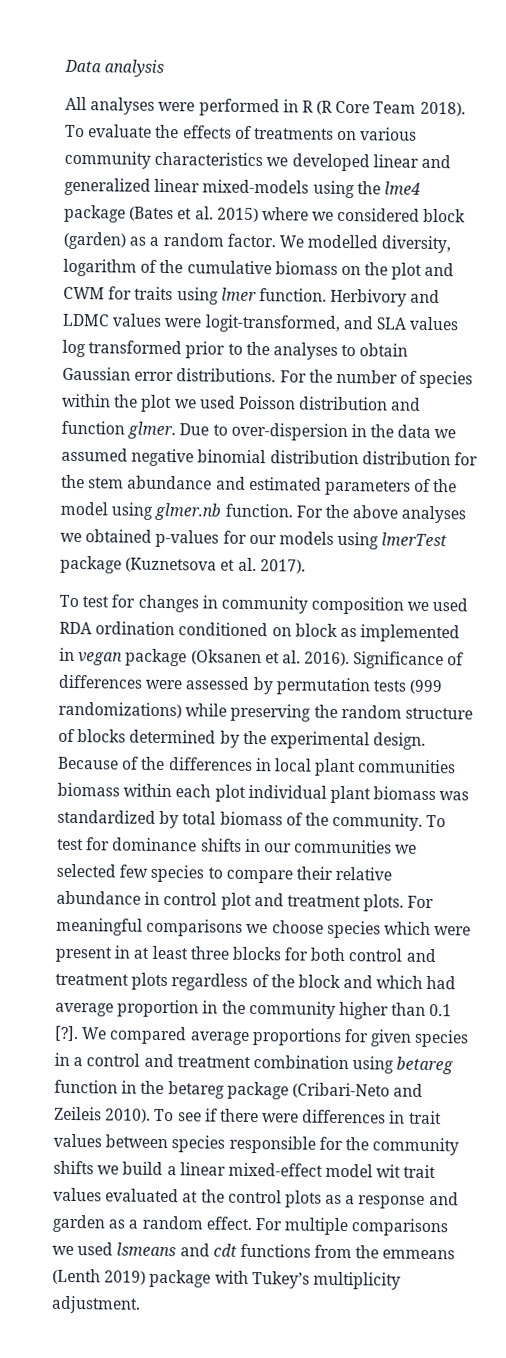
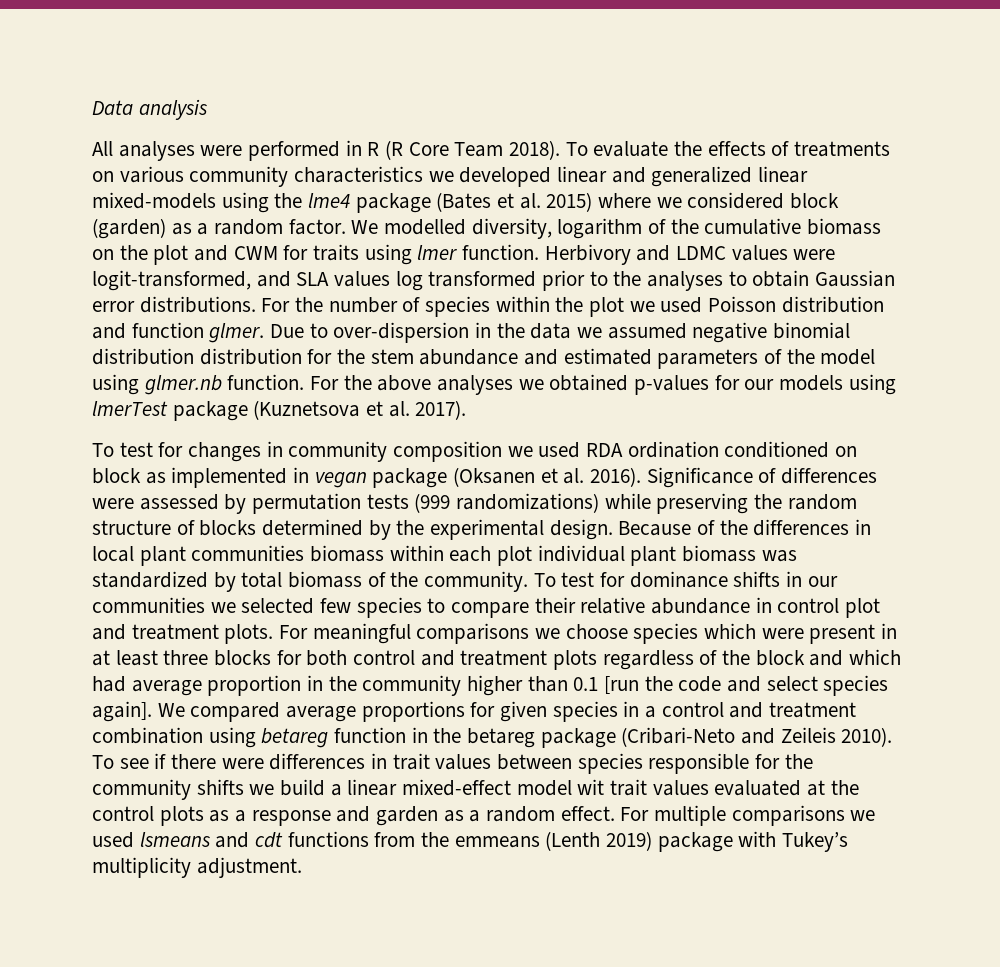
- For meaningful comparisons we choose species which were present in at least three blocks for both control and treatment plots regardless of the block and which had average proportion in the community higher than 0.1 [?].
+ For meaningful comparisons we choose species which were present in at least three blocks for both control and treatment plots regardless of the block and which had average proportion in the community higher than 0.1 [run the code and select species again].

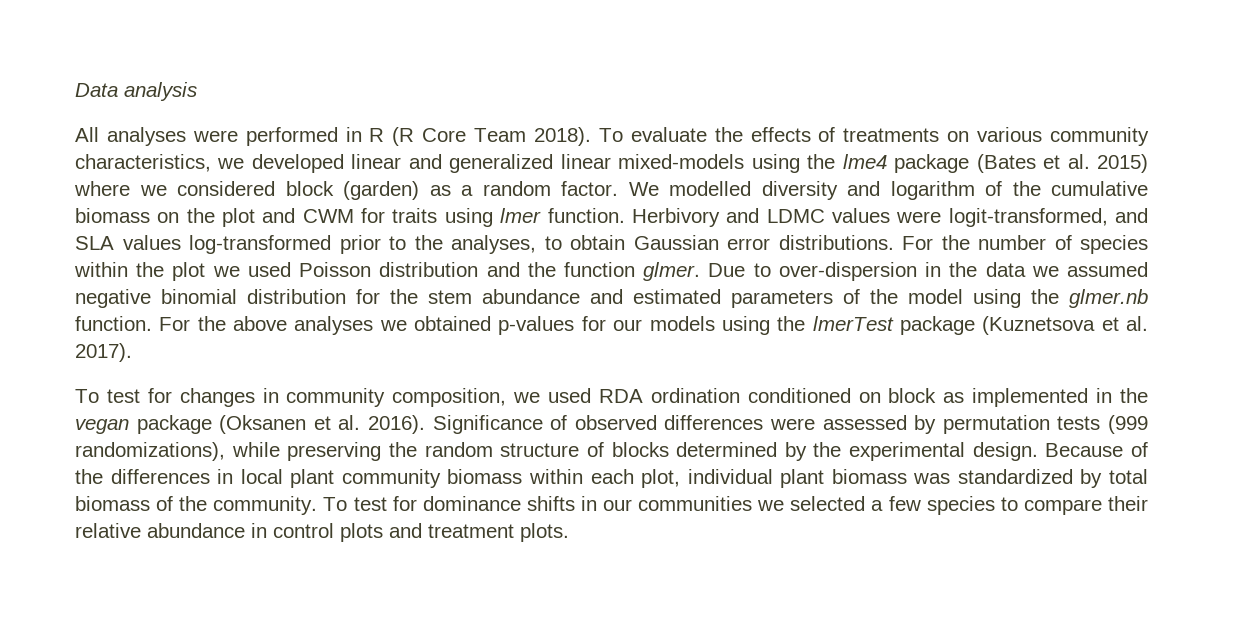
- To evaluate the effects of treatments on various community characteristics we developed linear and generalized linear mixed-models using the lme4 package (Bates et al. 2015) where we considered block (garden) as a random factor.
+ To evaluate the effects of treatments on various community characteristics, we developed linear and generalized linear mixed-models using the lme4 package (Bates et al. 2015) where we considered block (garden) as a random factor.
- We modelled diversity, logarithm of the cumulative biomass on the plot and CWM for traits using lmer function.
+ We modelled diversity and logarithm of the cumulative biomass on the plot and CWM for traits using lmer function.
- Herbivory and LDMC values were logit-transformed, and SLA values log transformed prior to the analyses to obtain Gaussian error distributions.
+ Herbivory and LDMC values were logit-transformed, and SLA values log-transformed prior to the analyses, to obtain Gaussian error distributions.
- For the number of species within the plot we used Poisson distribution and function glmer.
+ For the number of species within the plot we used Poisson distribution and the function glmer.
- Due to over-dispersion in the data we assumed negative binomial distribution distribution for the stem abundance and estimated parameters of the model using glmer.nb function.
+ Due to over-dispersion in the data we assumed negative binomial distribution for the stem abundance and estimated parameters of the model using the glmer.nb function.
- For the above analyses we obtained p-values for our models using lmerTest package (Kuznetsova et al. 2017).
+ For the above analyses we obtained p-values for our models using the lmerTest package (Kuznetsova et al. 2017).
- To test for changes in community composition we used RDA ordination conditioned on block as implemented in vegan package (Oksanen et al. 2016).
+ To test for changes in community composition, we used RDA ordination conditioned on block as implemented in the vegan package (Oksanen et al. 2016).
- Significance of differences were assessed by permutation tests (999 randomizations) while preserving the random structure of blocks determined by the experimental design.
+ Significance of observed differences were assessed by permutation tests (999 randomizations), while preserving the random structure of blocks determined by the experimental design.
- Because of the differences in local plant communities biomass within each plot individual plant biomass was standardized by total biomass of the community.
+ Because of the differences in local plant community biomass within each plot, individual plant biomass was standardized by total biomass of the community.
- To test for dominance shifts in our communities we selected few species to compare their relative abundance in control plot and treatment plots. For meaningful comparisons we choose species which were present in at least three blocks for both control and treatment plots regardless of the block and which had average proportion in the community higher than 0.1 [run the code and select species again]. We compared average proportions for given species in a control and treatment combination using betareg function in the betareg package (Cribari-Neto and Zeileis 2010). To see if there were differences in trait values between species responsible for the community shifts we build a linear mixed-effect model wit trait values evaluated at the control plots as a response and garden as a random effect. For multiple comparisons we used lsmeans and cdt functions from the emmeans (Lenth 2019) package with Tukey’s multiplicity adjustment.
+ To test for dominance shifts in our communities we selected a few species to compare their relative abundance in control plots and treatment plots.

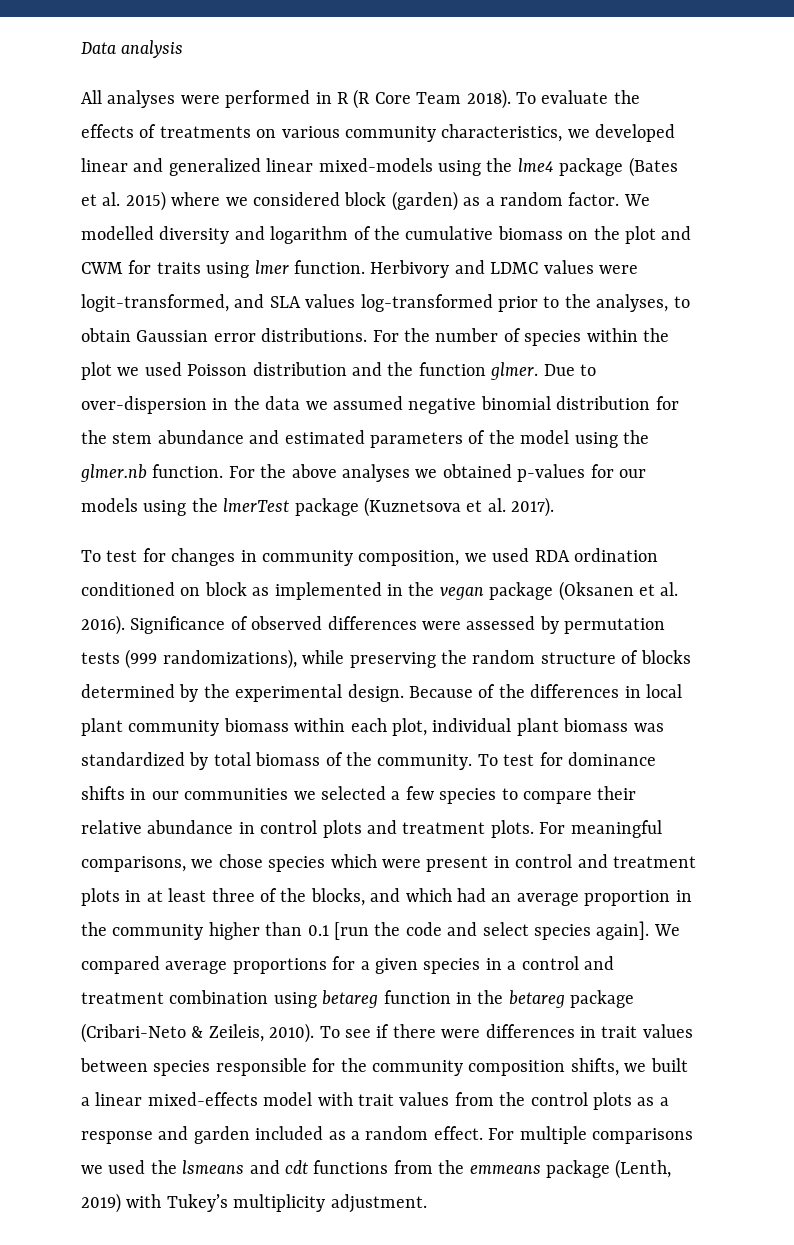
+ For meaningful comparisons, we chose species which were present in control and treatment plots in at least three of the blocks, and which had an average proportion in the community higher than 0.1 [run the code and select species again]. We compared average proportions for a given species in a control and treatment combination using betareg function in the betareg package (Cribari-Neto & Zeileis, 2010). To see if there were differences in trait values between species responsible for the community composition shifts, we built a linear mixed-effects model with trait values from the control plots as a response and garden included as a random effect. For multiple comparisons we used the lsmeans and cdt functions from the emmeans package (Lenth, 2019) with Tukey’s multiplicity adjustment.

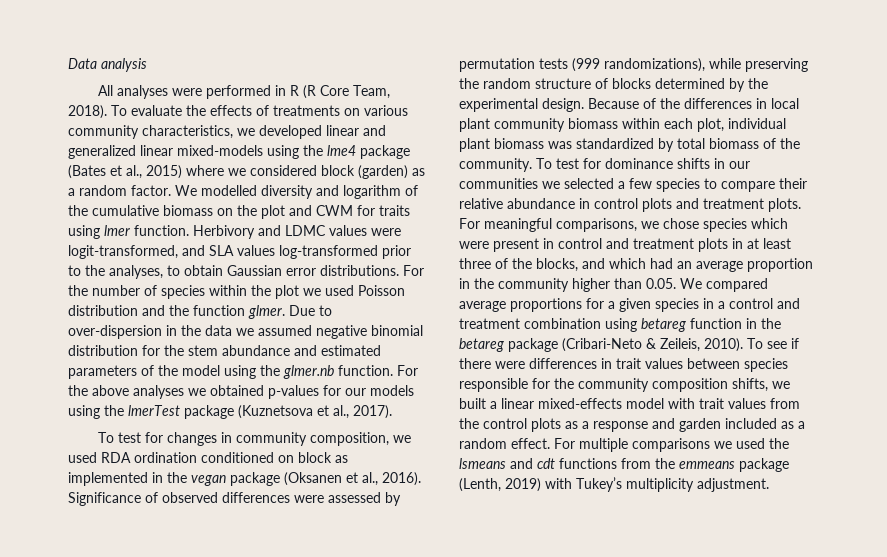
- All analyses were performed in R (R Core Team 2018).
+ All analyses were performed in R (R Core Team, 2018).
- To evaluate the effects of treatments on various community characteristics, we developed linear and generalized linear mixed-models using the lme4 package (Bates et al. 2015) where we considered block (garden) as a random factor.
+ To evaluate the effects of treatments on various community characteristics, we developed linear and generalized linear mixed-models using the lme4 package (Bates et al., 2015) where we considered block (garden) as a random factor.
- For the above analyses we obtained p-values for our models using the lmerTest package (Kuznetsova et al. 2017).
+ For the above analyses we obtained p-values for our models using the lmerTest package (Kuznetsova et al., 2017).
- To test for changes in community composition, we used RDA ordination conditioned on block as implemented in the vegan package (Oksanen et al. 2016).
+ To test for changes in community composition, we used RDA ordination conditioned on block as implemented in the vegan package (Oksanen et al., 2016).
- For meaningful comparisons, we chose species which were present in control and treatment plots in at least three of the blocks, and which had an average proportion in the community higher than 0.1 [run the code and select species again]. We compared average proportions for a given species in a control and treatment combination using betareg function in the betareg package (Cribari-Neto & Zeileis, 2010).
+ For meaningful comparisons, we chose species which were present in control and treatment plots in at least three of the blocks, and which had an average proportion in the community higher than 0.05. We compared average proportions for a given species in a control and treatment combination using betareg function in the betareg package (Cribari-Neto & Zeileis, 2010).

